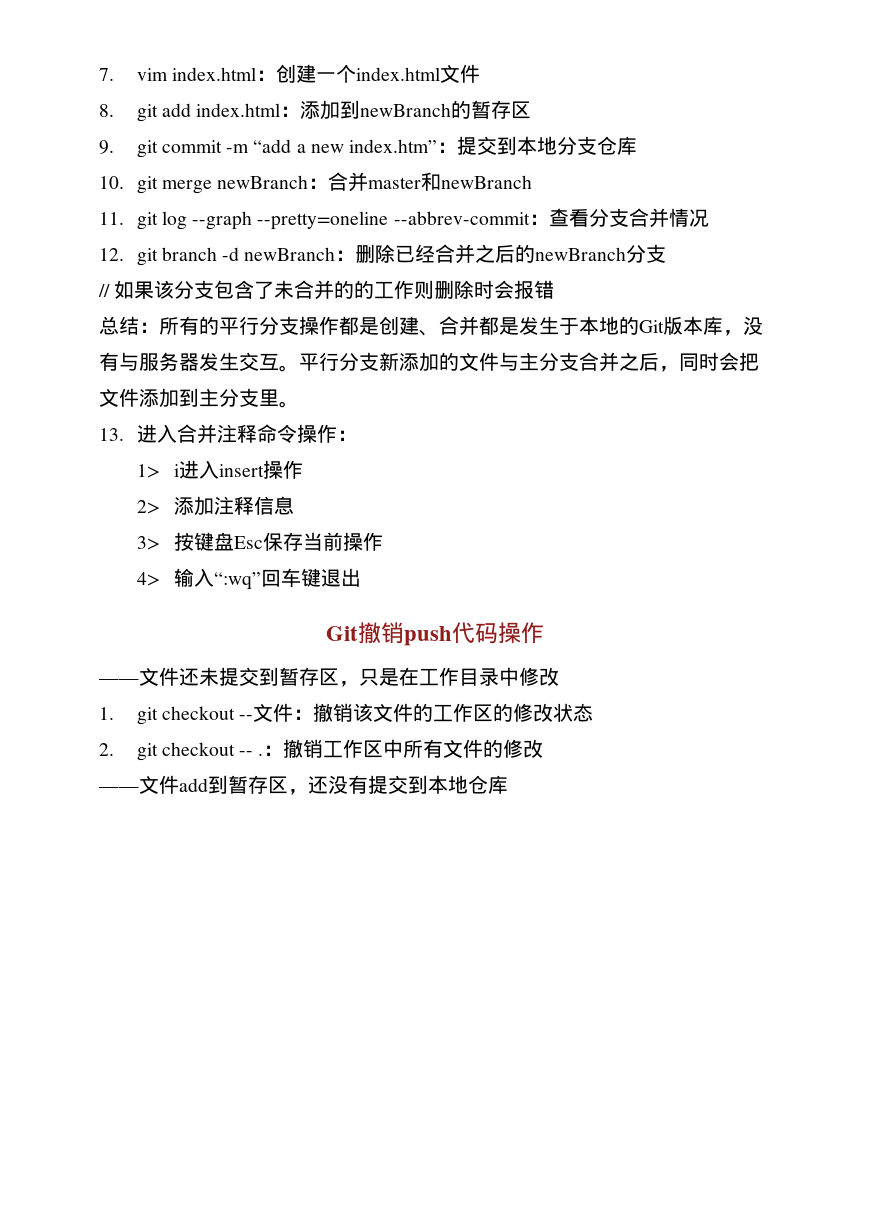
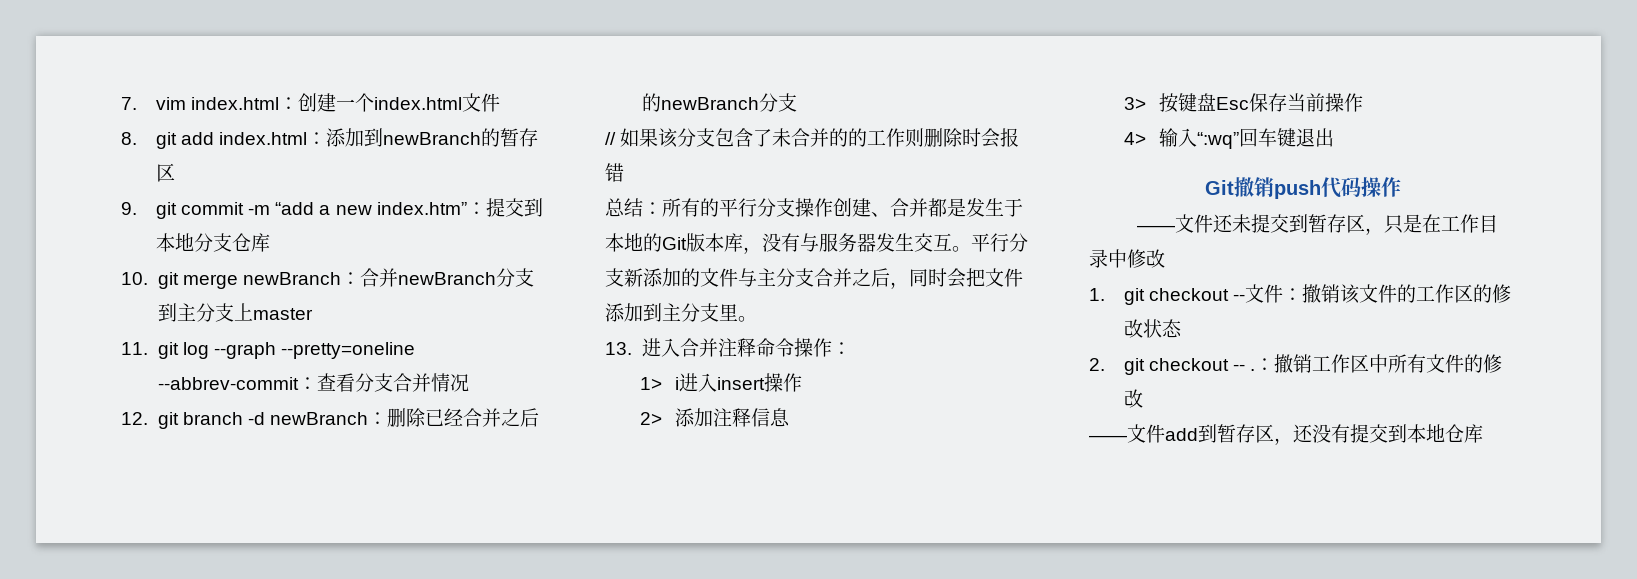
- 10. git merge newBranch：合并master和newBranch
+ 10. git merge newBranch：合并newBranch分支到主分支上master
- 总结：所有的平行分支操作都是创建、合并都是发生于本地的Git版本库，没有与服务器发生交互。
+ 总结：所有的平行分支操作创建、合并都是发生于本地的Git版本库，没有与服务器发生交互。

